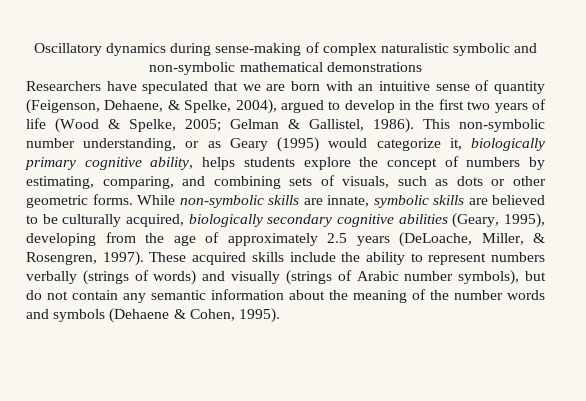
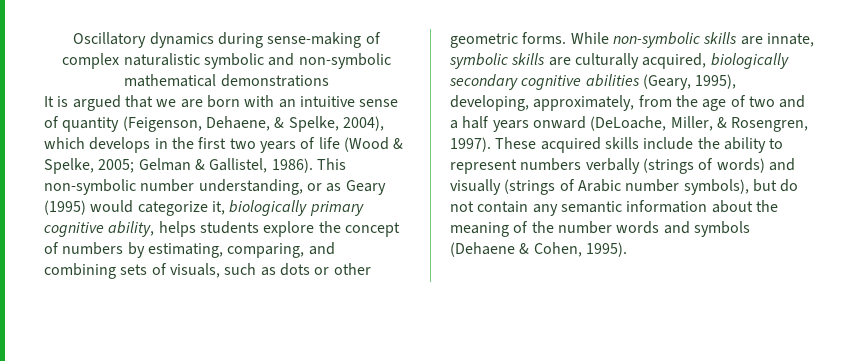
- Researchers have speculated that we are born with an intuitive sense of quantity (Feigenson, Dehaene, & Spelke, 2004), argued to develop in the first two years of life (Wood & Spelke, 2005; Gelman & Gallistel, 1986).
+ It is argued that we are born with an intuitive sense of quantity (Feigenson, Dehaene, & Spelke, 2004), which develops in the first two years of life (Wood & Spelke, 2005; Gelman & Gallistel, 1986).
- While non-symbolic skills are innate, symbolic skills are believed to be culturally acquired, biologically secondary cognitive abilities (Geary, 1995), developing from the age of approximately 2.5 years (DeLoache, Miller, & Rosengren, 1997).
+ While non-symbolic skills are innate, symbolic skills are culturally acquired, biologically secondary cognitive abilities (Geary, 1995), developing, approximately, from the age of two and a half years onward (DeLoache, Miller, & Rosengren, 1997).

